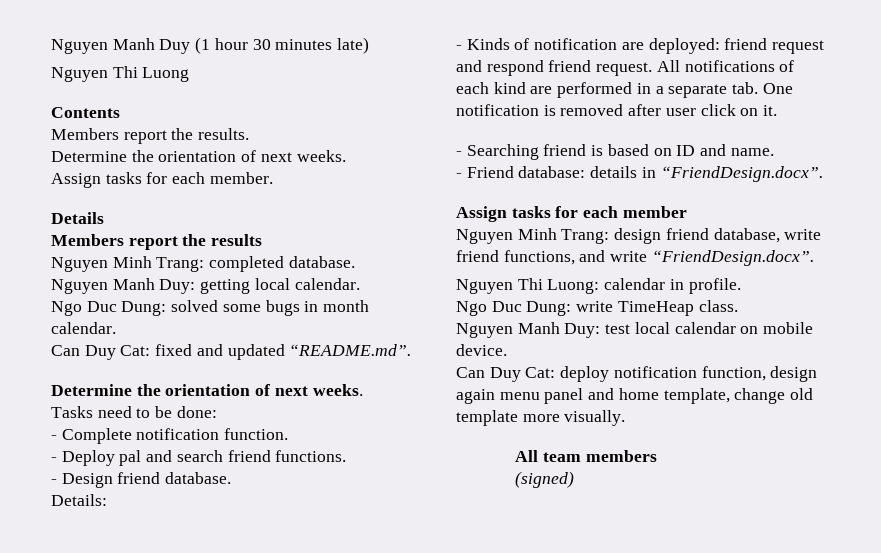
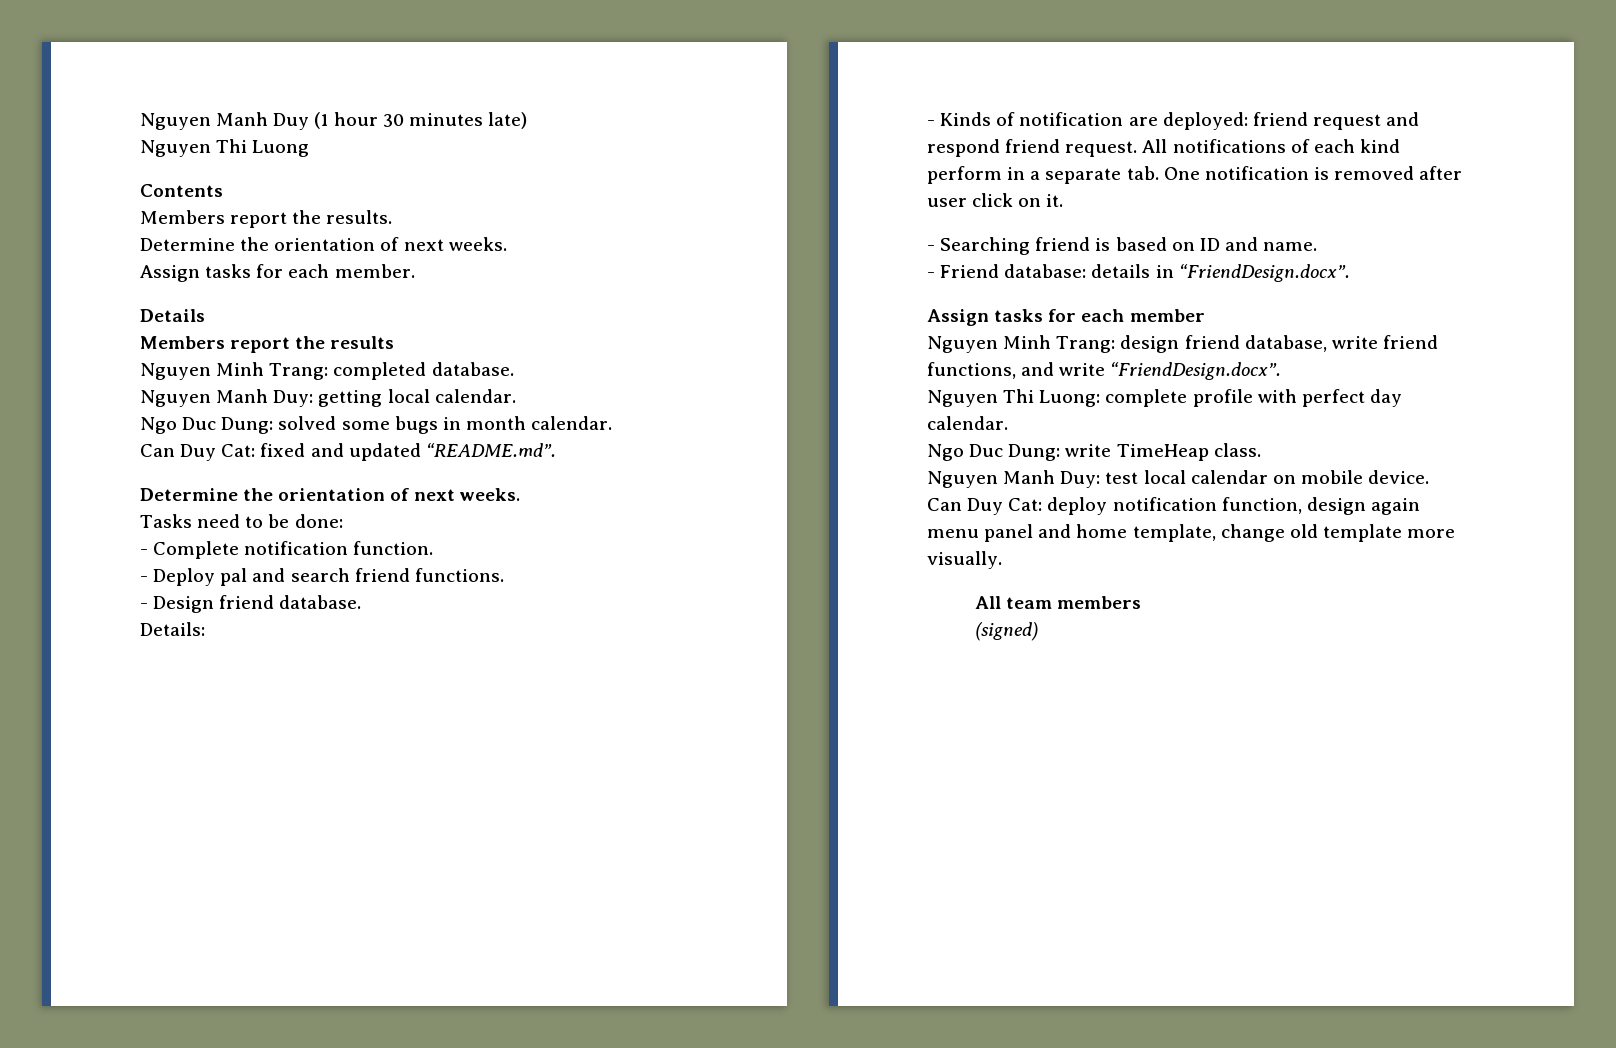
- All notifications of each kind are performed in a separate tab. One notification is removed after user click on it.
+ All notifications of each kind perform in a separate tab. One notification is removed after user click on it.
- Nguyen Thi Luong: calendar in profile.
+ Nguyen Thi Luong: complete profile with perfect day calendar.

